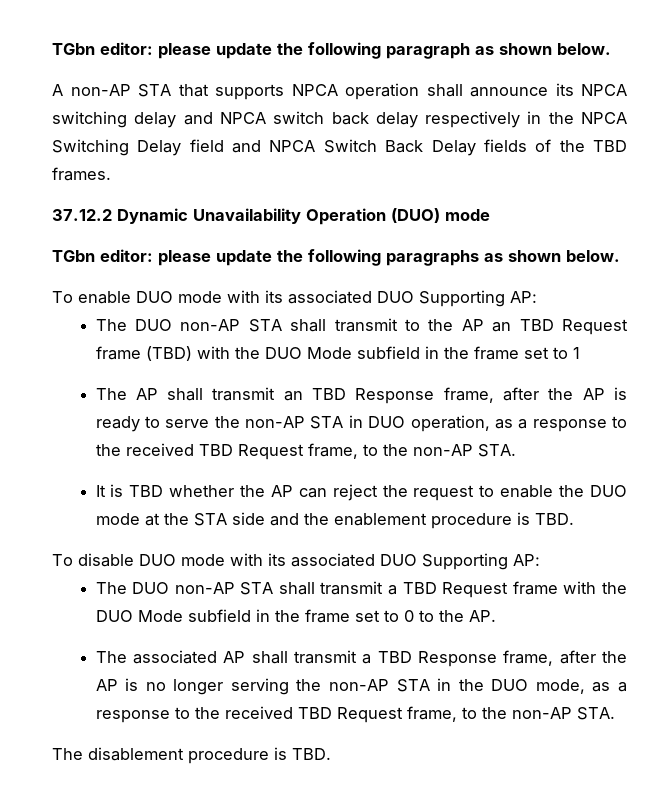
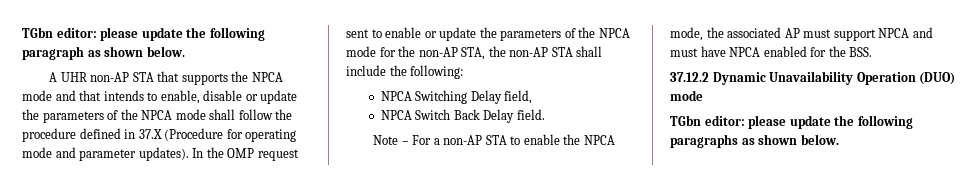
- A non-AP STA that supports NPCA operation shall announce its NPCA switching delay and NPCA switch back delay respectively in the NPCA Switching Delay field and NPCA Switch Back Delay fields of the TBD frames.
+ A UHR non-AP STA that supports the NPCA mode and that intends to enable, disable or update the parameters of the NPCA mode shall follow the procedure defined in 37.X (Procedure for operating mode and parameter updates). In the OMP request sent to enable or update the parameters of the NPCA mode for the non-AP STA, the non-AP STA shall include the following:
+ NPCA Switching Delay field,
+ NPCA Switch Back Delay field.
+ Note – For a non-AP STA to enable the NPCA mode, the associated AP must support NPCA and must have NPCA enabled for the BSS.
- To enable DUO mode with its associated DUO Supporting AP:
- The DUO non-AP STA shall transmit to the AP an TBD Request frame (TBD) with the DUO Mode subfield in the frame set to 1
- The AP shall transmit an TBD Response frame, after the AP is ready to serve the non-AP STA in DUO operation, as a response to the received TBD Request frame, to the non-AP STA.
- It is TBD whether the AP can reject the request to enable the DUO mode at the STA side and the enablement procedure is TBD.
- To disable DUO mode with its associated DUO Supporting AP:
- The DUO non-AP STA shall transmit a TBD Request frame with the DUO Mode subfield in the frame set to 0 to the AP.
- The associated AP shall transmit a TBD Response frame, after the AP is no longer serving the non-AP STA in the DUO mode, as a response to the received TBD Request frame, to the non-AP STA.
- The disablement procedure is TBD.

